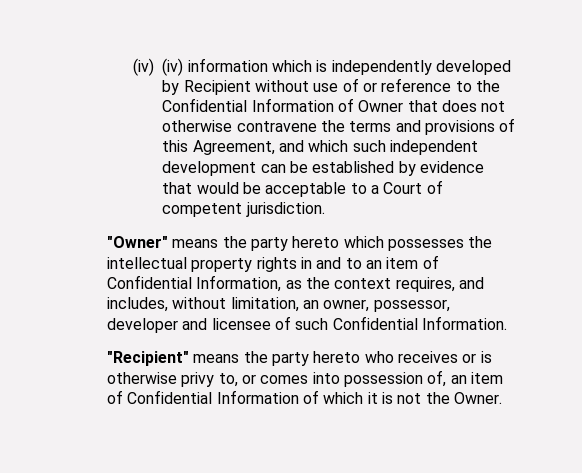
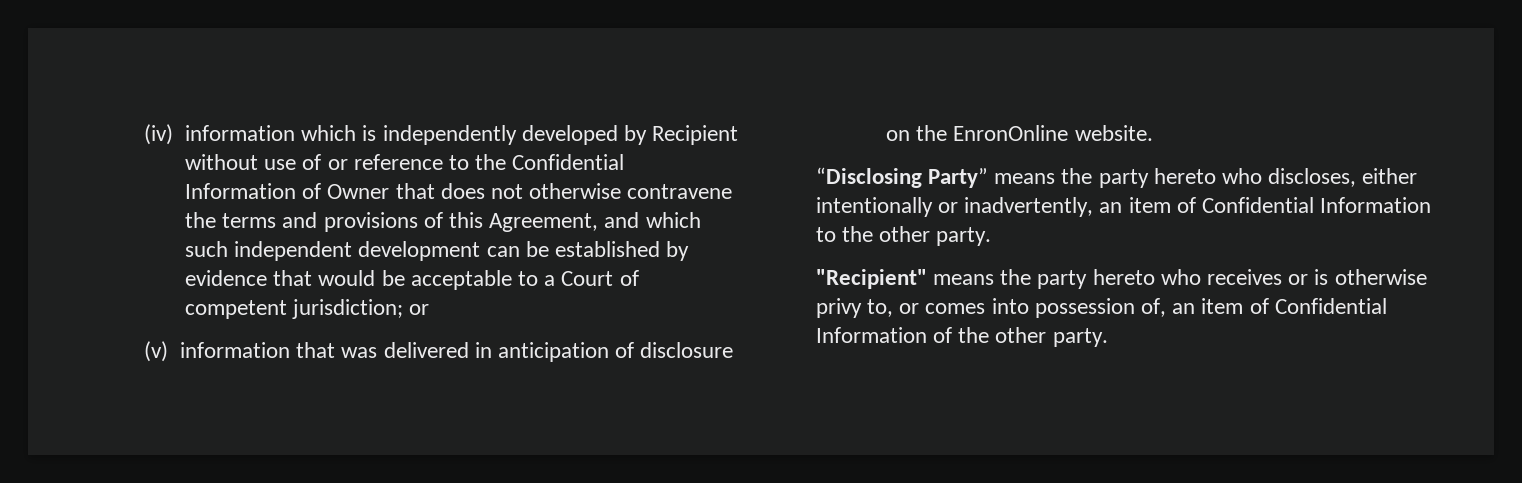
- (iv) (iv) information which is independently developed by Recipient without use of or reference to the Confidential Information of Owner that does not otherwise contravene the terms and provisions of this Agreement, and which such independent development can be established by evidence that would be acceptable to a Court of competent jurisdiction.
- "Owner" means the party hereto which possesses the intellectual property rights in and to an item of Confidential Information, as the context requires, and includes, without limitation, an owner, possessor, developer and licensee of such Confidential Information.
+ (iv) information which is independently developed by Recipient without use of or reference to the Confidential Information of Owner that does not otherwise contravene the terms and provisions of this Agreement, and which such independent development can be established by evidence that would be acceptable to a Court of competent jurisdiction; or
+ (v) information that was delivered in anticipation of disclosure on the EnronOnline website.
+ “Disclosing Party” means the party hereto who discloses, either intentionally or inadvertently, an item of Confidential Information to the other party.
- "Recipient" means the party hereto who receives or is otherwise privy to, or comes into possession of, an item of Confidential Information of which it is not the Owner.
+ "Recipient" means the party hereto who receives or is otherwise privy to, or comes into possession of, an item of Confidential Information of the other party.

